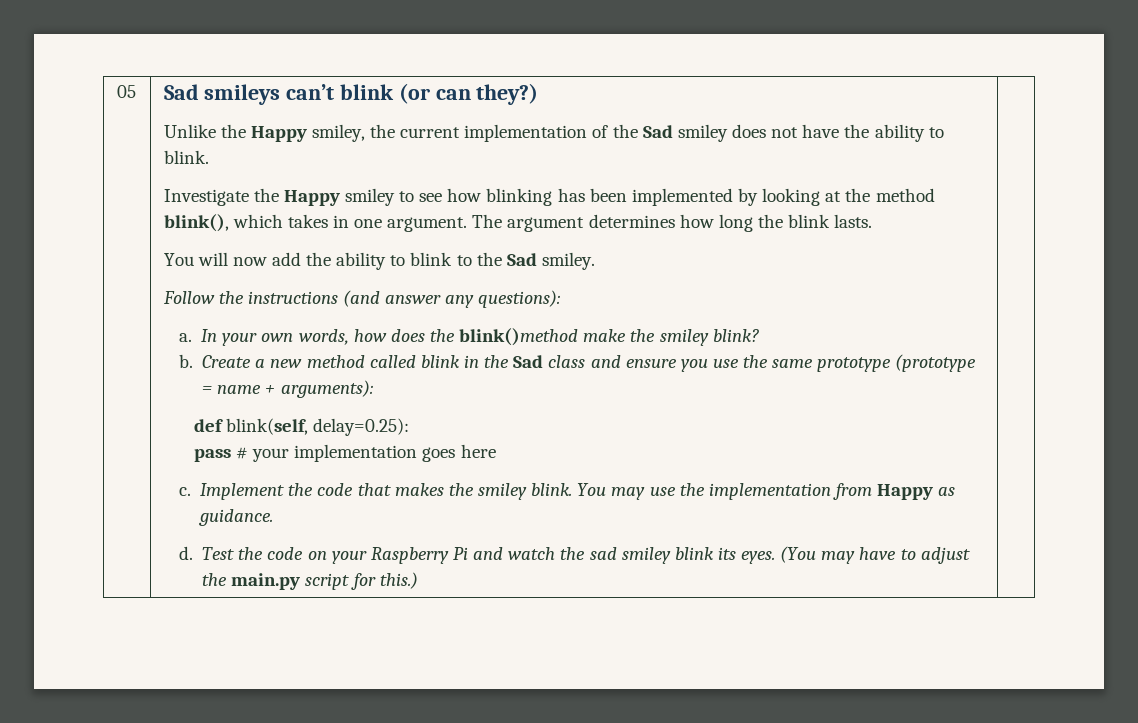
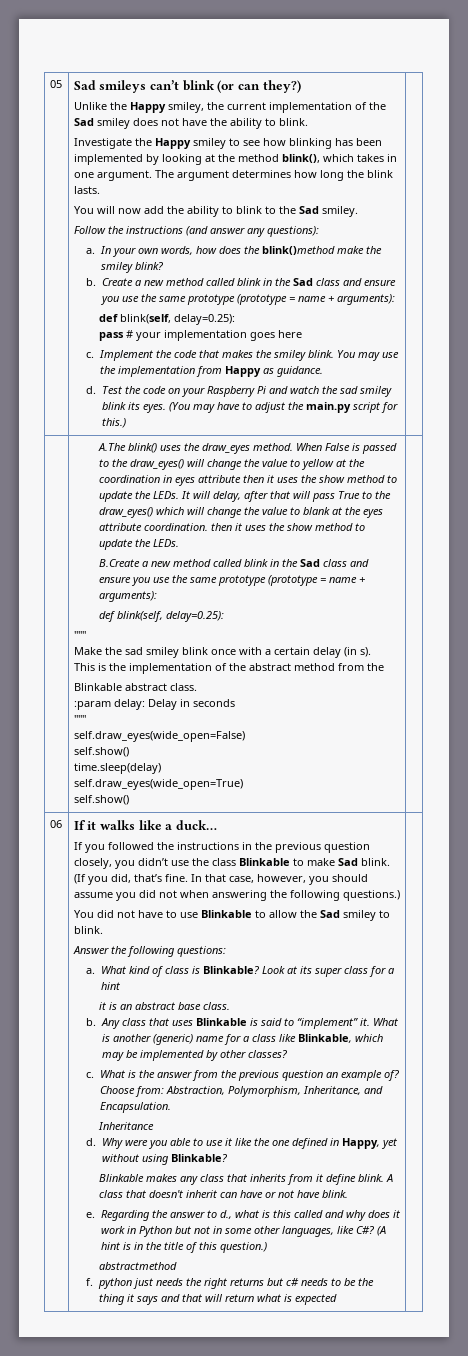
+ A.The blink() uses the draw_eyes method. When False is passed to the draw_eyes() will change the value to yellow at the coordination in eyes attribute then it uses the show method to update the LEDs. It will delay, after that will pass True to the draw_eyes() which will change the value to blank at the eyes attribute coordination. then it uses the show method to update the LEDs.
+ B.Create a new method called blink in the Sad class and ensure you use the same prototype (prototype = name + arguments):
+ def blink(self, delay=0.25):
+ """
+ Make the sad smiley blink once with a certain delay (in s).
+ This is the implementation of the abstract method from the
+ Blinkable abstract class.
+ :param delay: Delay in seconds
+ """
+ self.draw_eyes(wide_open=False)
+ self.show()
+ time.sleep(delay)
+ self.draw_eyes(wide_open=True)
+ self.show() |
+ 06 | If it walks like a duck…
+ If you followed the instructions in the previous question closely, you didn’t use the class Blinkable to make Sad blink. (If you did, that’s fine. In that case, however, you should assume you did not when answering the following questions.)
+ You did not have to use Blinkable to allow the Sad smiley to blink.
+ Answer the following questions:
+ a. What kind of class is Blinkable? Look at its super class for a hint
+ it is an abstract base class.
+ b. Any class that uses Blinkable is said to “implement” it. What is another (generic) name for a class like Blinkable, which may be implemented by other classes?
+ c. What is the answer from the previous question an example of? Choose from: Abstraction, Polymorphism, Inheritance, and Encapsulation.
+ Inheritance
+ d. Why were you able to use it like the one defined in Happy, yet without using Blinkable?
+ Blinkable makes any class that inherits from it define blink. A class that doesn't inherit can have or not have blink.
+ e. Regarding the answer to d., what is this called and why does it work in Python but not in some other languages, like C#? (A hint is in the title of this question.)
+ abstractmethod
+ f. python just needs the right returns but c# needs to be the thing it says and that will return what is expected

